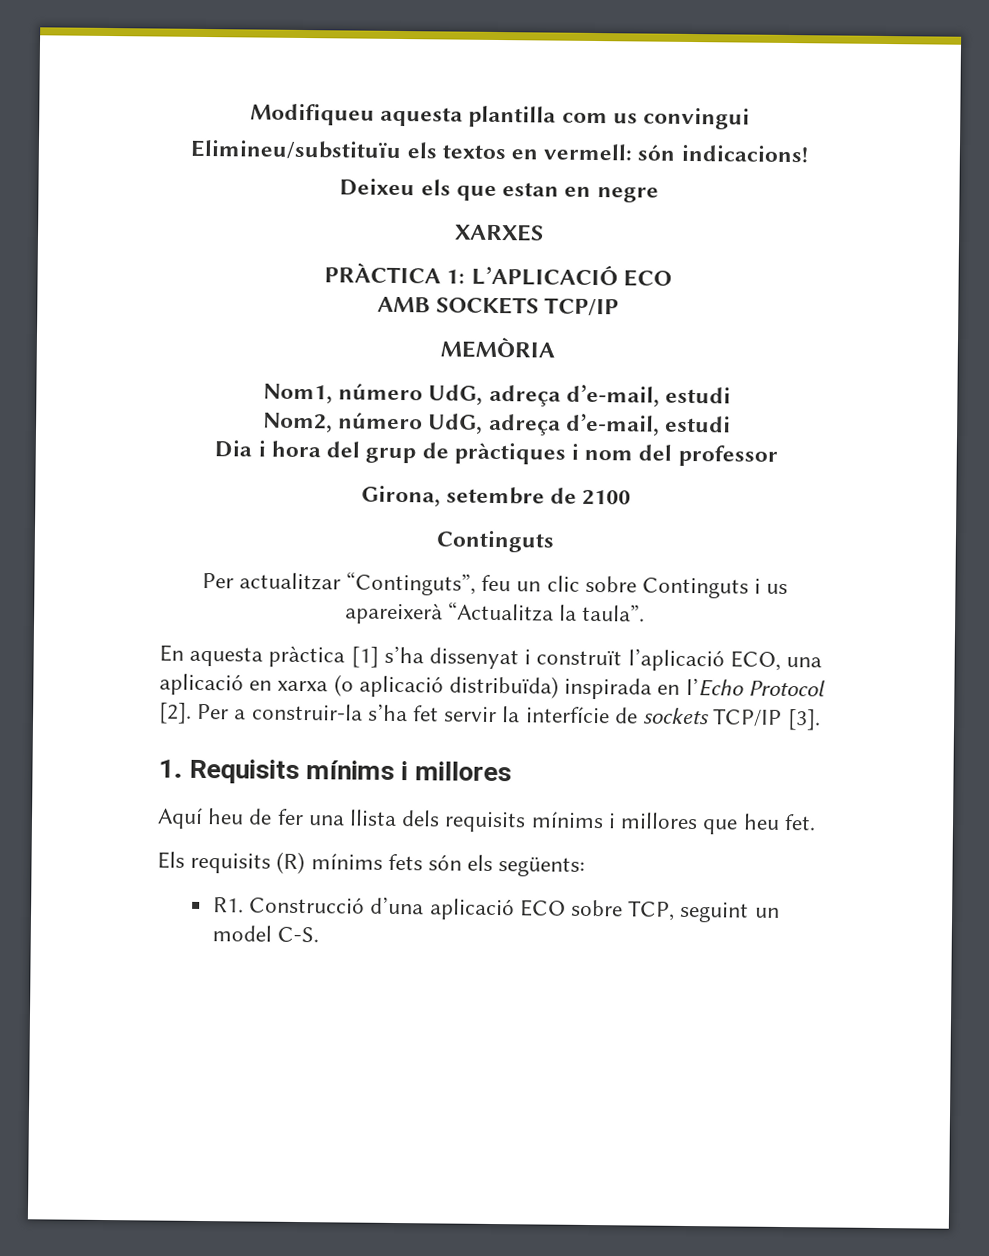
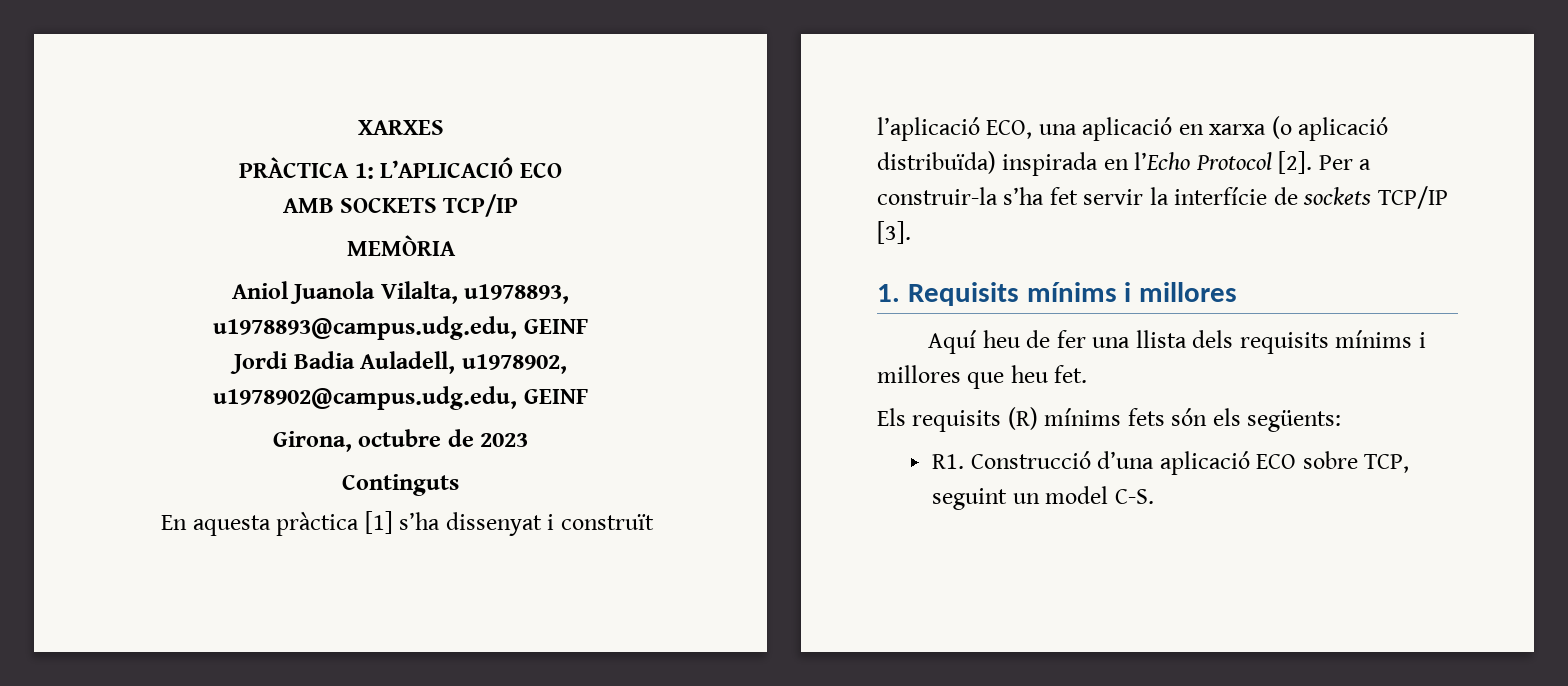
- Modifiqueu aquesta plantilla com us convingui
- Elimineu/substituïu els textos en vermell: són indicacions!
- Deixeu els que estan en negre
- Nom1, número UdG, adreça d’e-mail, estudi
- Nom2, número UdG, adreça d’e-mail, estudi
- Dia i hora del grup de pràctiques i nom del professor
- Girona, setembre de 2100
+ Aniol Juanola Vilalta, u1978893, u1978893@campus.udg.edu, GEINF
+ Jordi Badia Auladell, u1978902, u1978902@campus.udg.edu, GEINF
+ Girona, octubre de 2023
  Continguts
- Per actualitzar “Continguts”, feu un clic sobre Continguts i us apareixerà “Actualitza la taula”.

